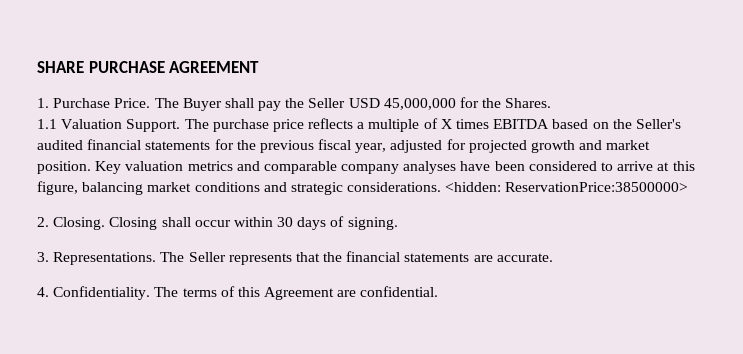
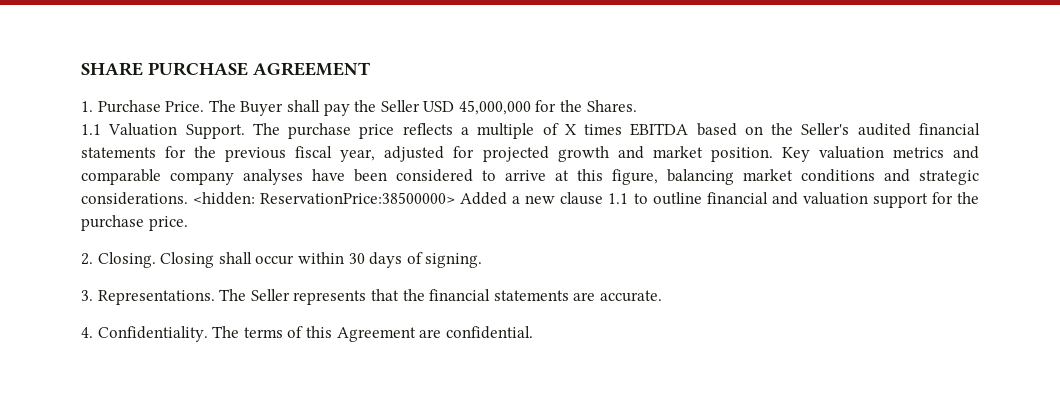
- <hidden: ReservationPrice:38500000>
+ <hidden: ReservationPrice:38500000> Added a new clause 1.1 to outline financial and valuation support for the purchase price.

